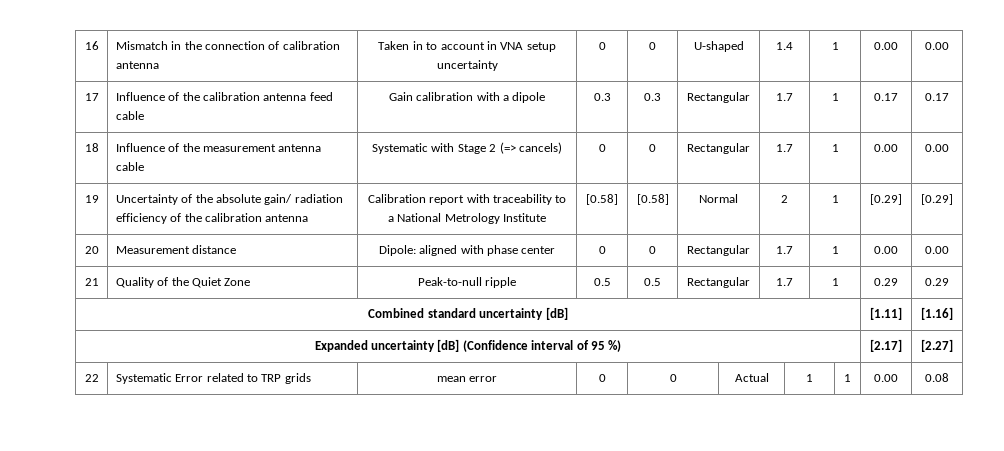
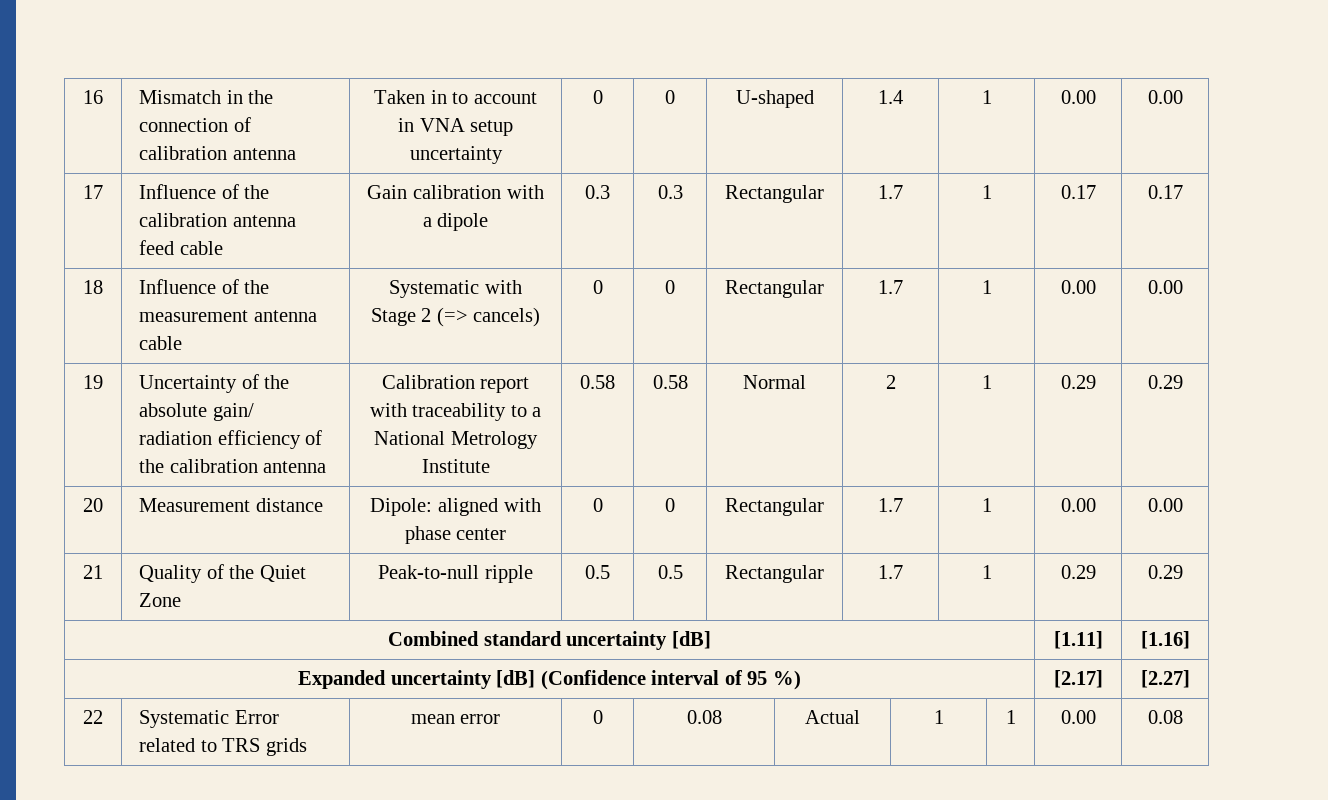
- 19 | Uncertainty of the absolute gain/ radiation efficiency of the calibration antenna | Calibration report with traceability to a National Metrology Institute | [0.58] | [0.58] | Normal | 2 | 1 | [0.29] | [0.29]
+ 19 | Uncertainty of the absolute gain/ radiation efficiency of the calibration antenna | Calibration report with traceability to a National Metrology Institute | 0.58 | 0.58 | Normal | 2 | 1 | 0.29 | 0.29
- 22 | Systematic Error related to TRP grids | mean error | 0 | 0 | Actual | 1 | 1 | 0.00 | 0.08
+ 22 | Systematic Error related to TRS grids | mean error | 0 | 0.08 | Actual | 1 | 1 | 0.00 | 0.08

